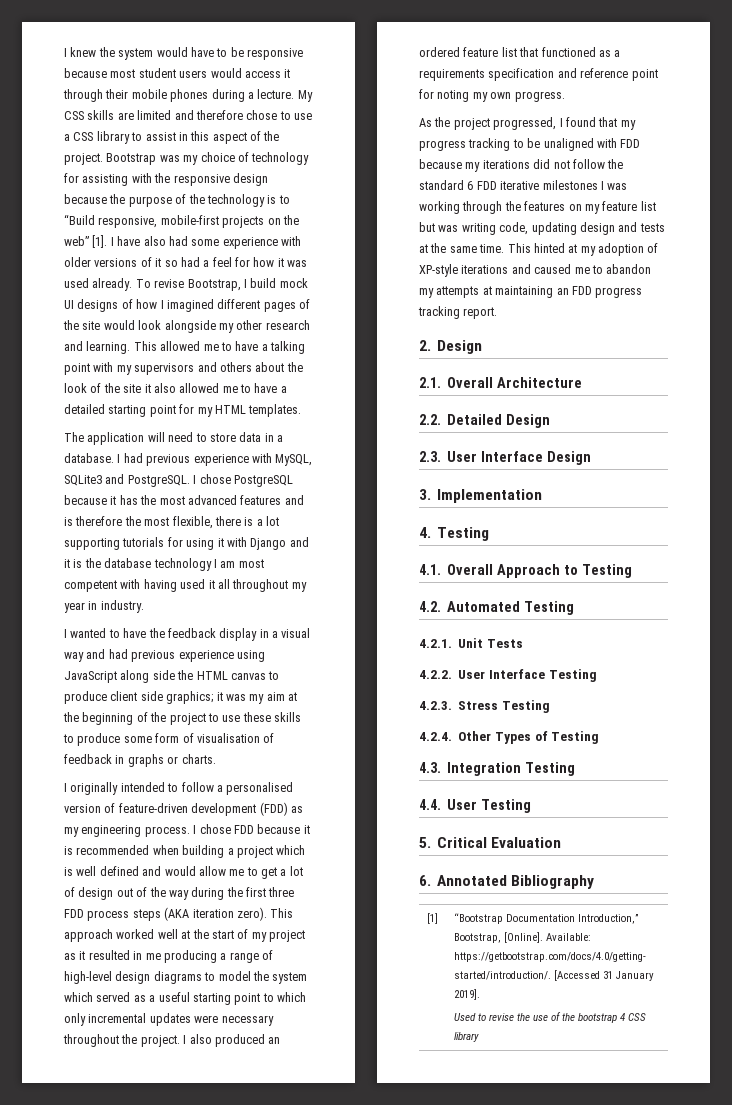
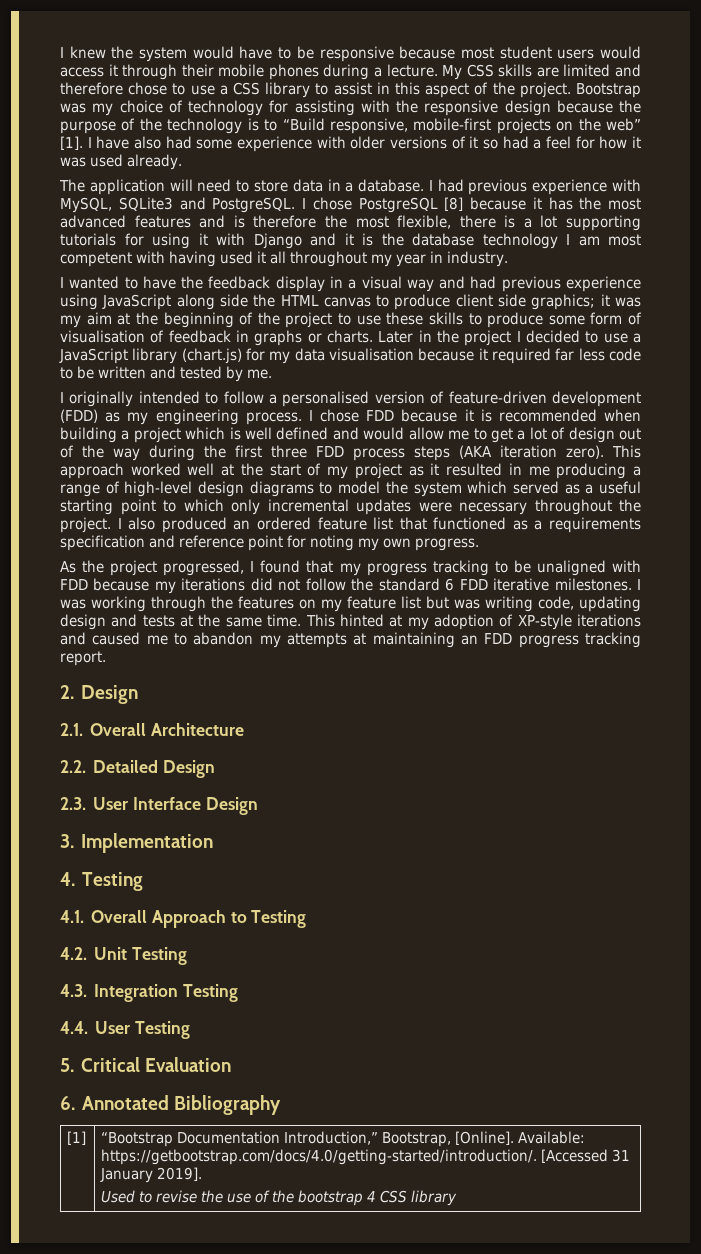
- To revise Bootstrap, I build mock UI designs of how I imagined different pages of the site would look alongside my other research and learning. This allowed me to have a talking point with my supervisors and others about the look of the site it also allowed me to have a detailed starting point for my HTML templates.
- I chose PostgreSQL because it has the most advanced features and is therefore the most flexible, there is a lot supporting tutorials for using it with Django and it is the database technology I am most competent with having used it all throughout my year in industry.
+ I chose PostgreSQL [8] because it has the most advanced features and is therefore the most flexible, there is a lot supporting tutorials for using it with Django and it is the database technology I am most competent with having used it all throughout my year in industry.
+ Later in the project I decided to use a JavaScript library (chart.js) for my data visualisation because it required far less code to be written and tested by me.
- As the project progressed, I found that my progress tracking to be unaligned with FDD because my iterations did not follow the standard 6 FDD iterative milestones I was working through the features on my feature list but was writing code, updating design and tests at the same time.
+ As the project progressed, I found that my progress tracking to be unaligned with FDD because my iterations did not follow the standard 6 FDD iterative milestones. I was working through the features on my feature list but was writing code, updating design and tests at the same time.
- 4.2. Automated Testing
- 4.2.1. Unit Tests
- 4.2.2. User Interface Testing
- 4.2.3. Stress Testing
- 4.2.4. Other Types of Testing
+ 4.2. Unit Testing

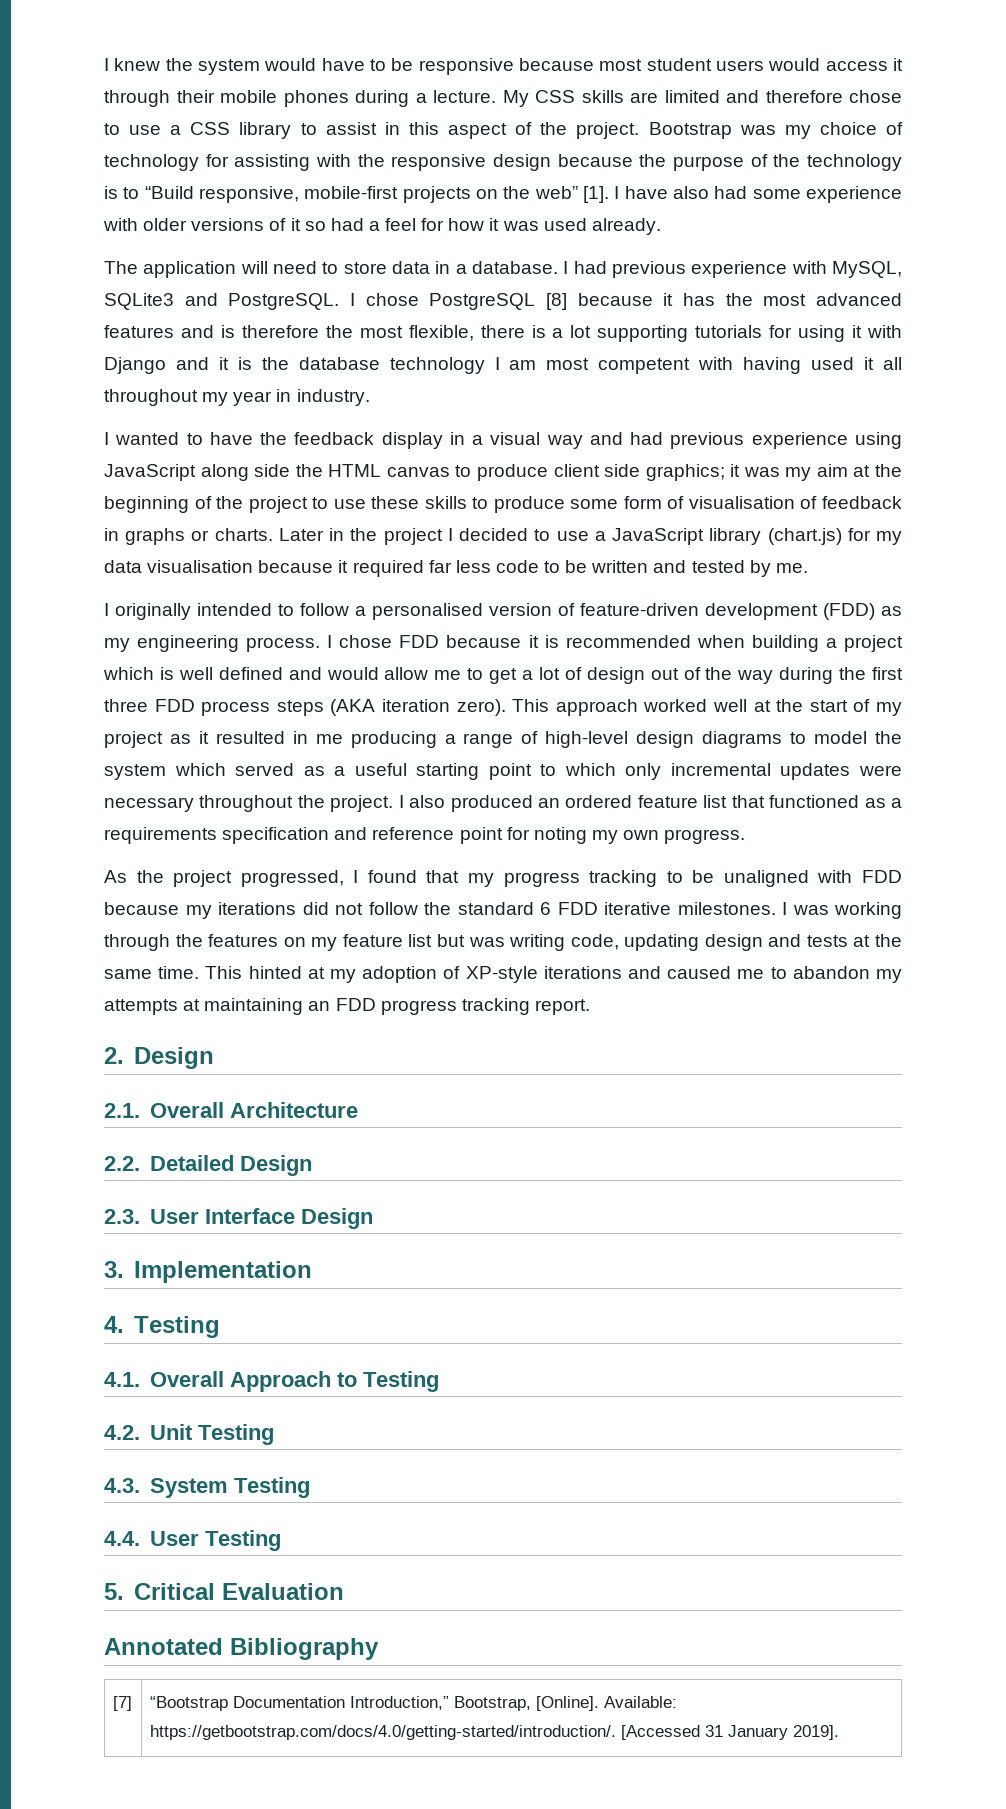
- 4.3. Integration Testing
+ 4.3. System Testing
- 6. Annotated Bibliography
+ Annotated Bibliography
- [1] | “Bootstrap Documentation Introduction,” Bootstrap, [Online]. Available: https://getbootstrap.com/docs/4.0/getting-started/introduction/. [Accessed 31 January 2019].
- Used to revise the use of the bootstrap 4 CSS library
+ [7] | “Bootstrap Documentation Introduction,” Bootstrap, [Online]. Available: https://getbootstrap.com/docs/4.0/getting-started/introduction/. [Accessed 31 January 2019].

